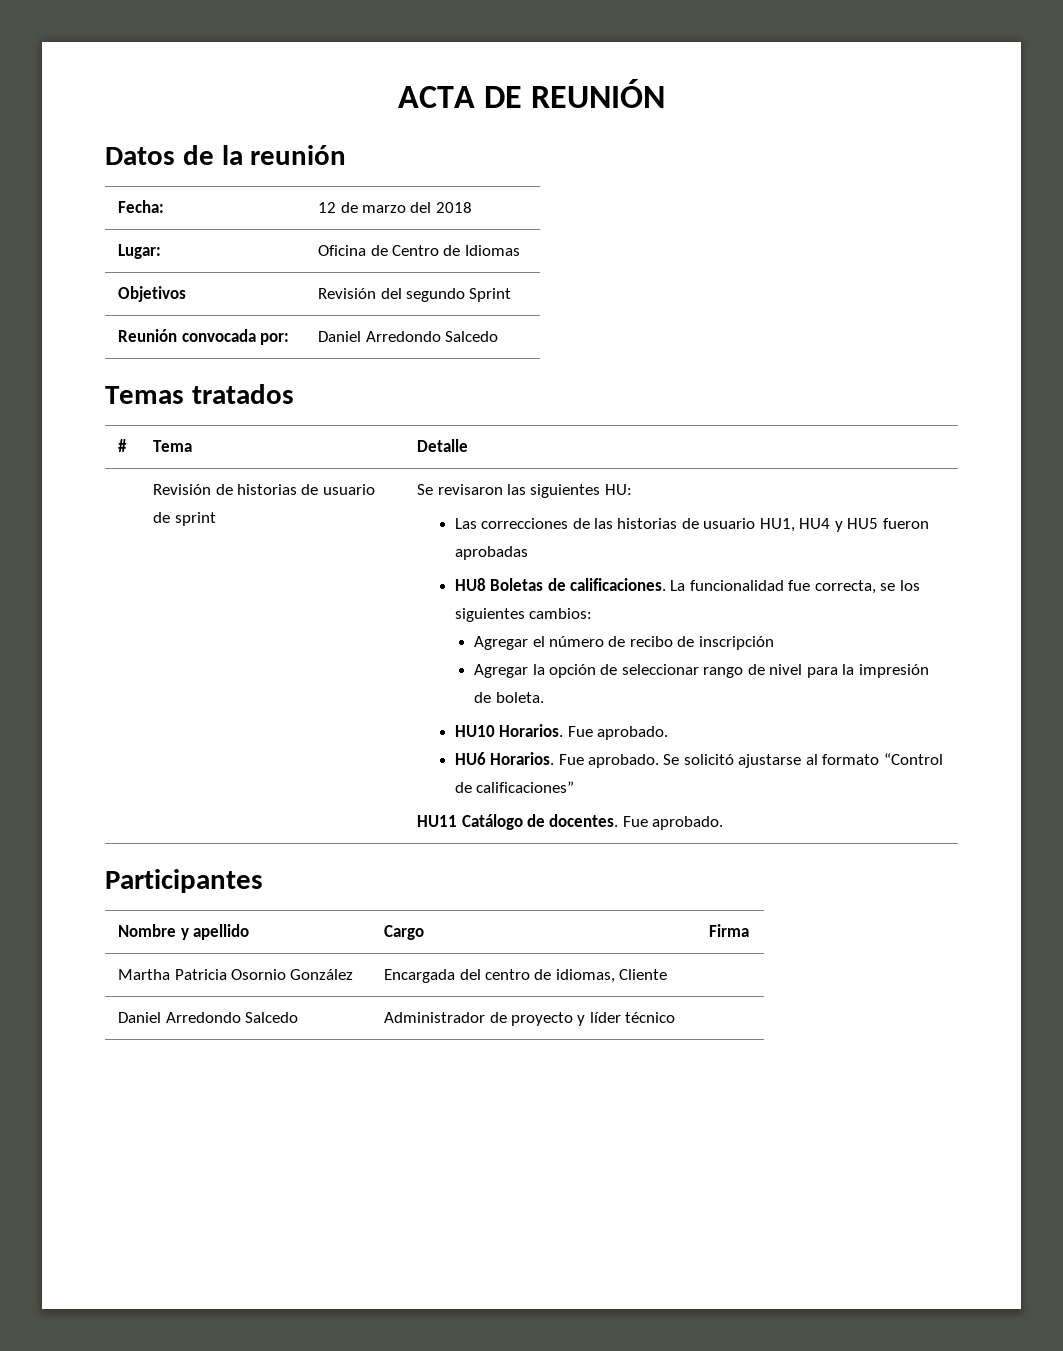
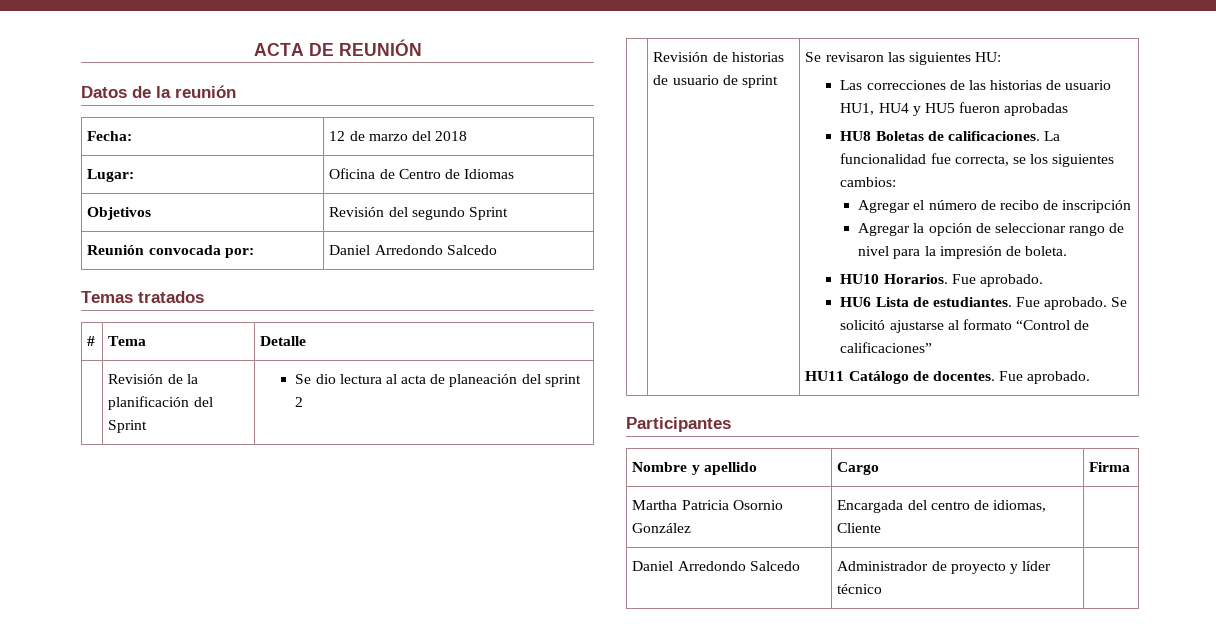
+ | Revisión de la planificación del Sprint | Se dio lectura al acta de planeación del sprint 2
- HU6 Horarios.
+ HU6 Lista de estudiantes.

